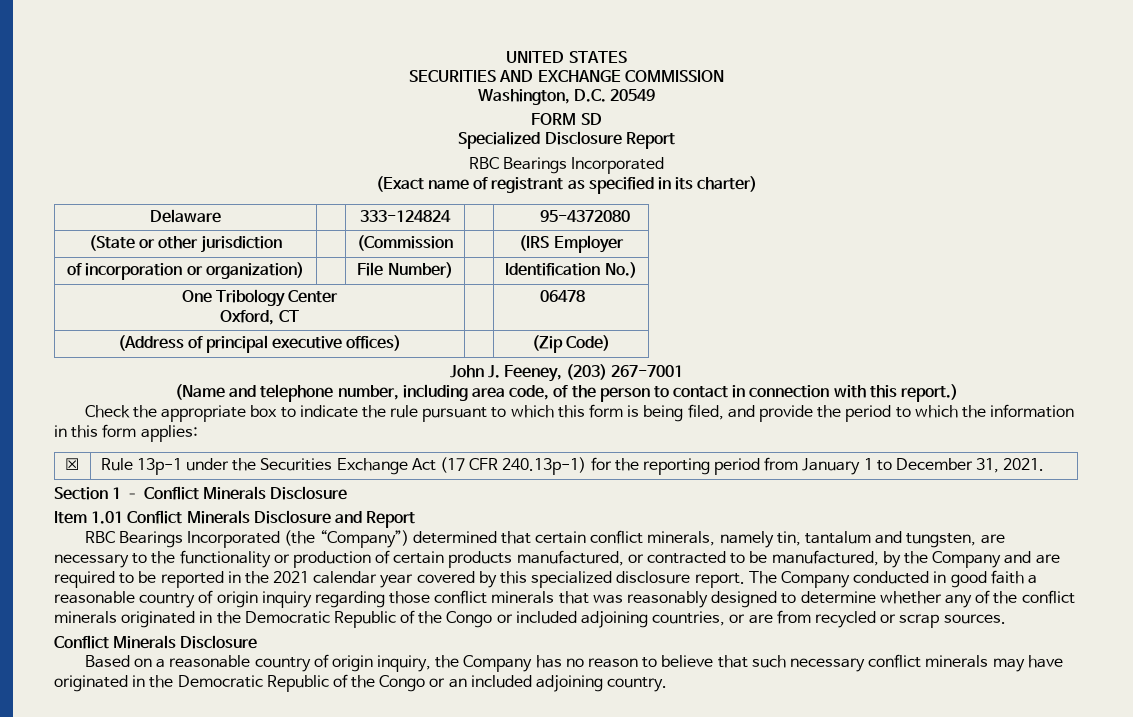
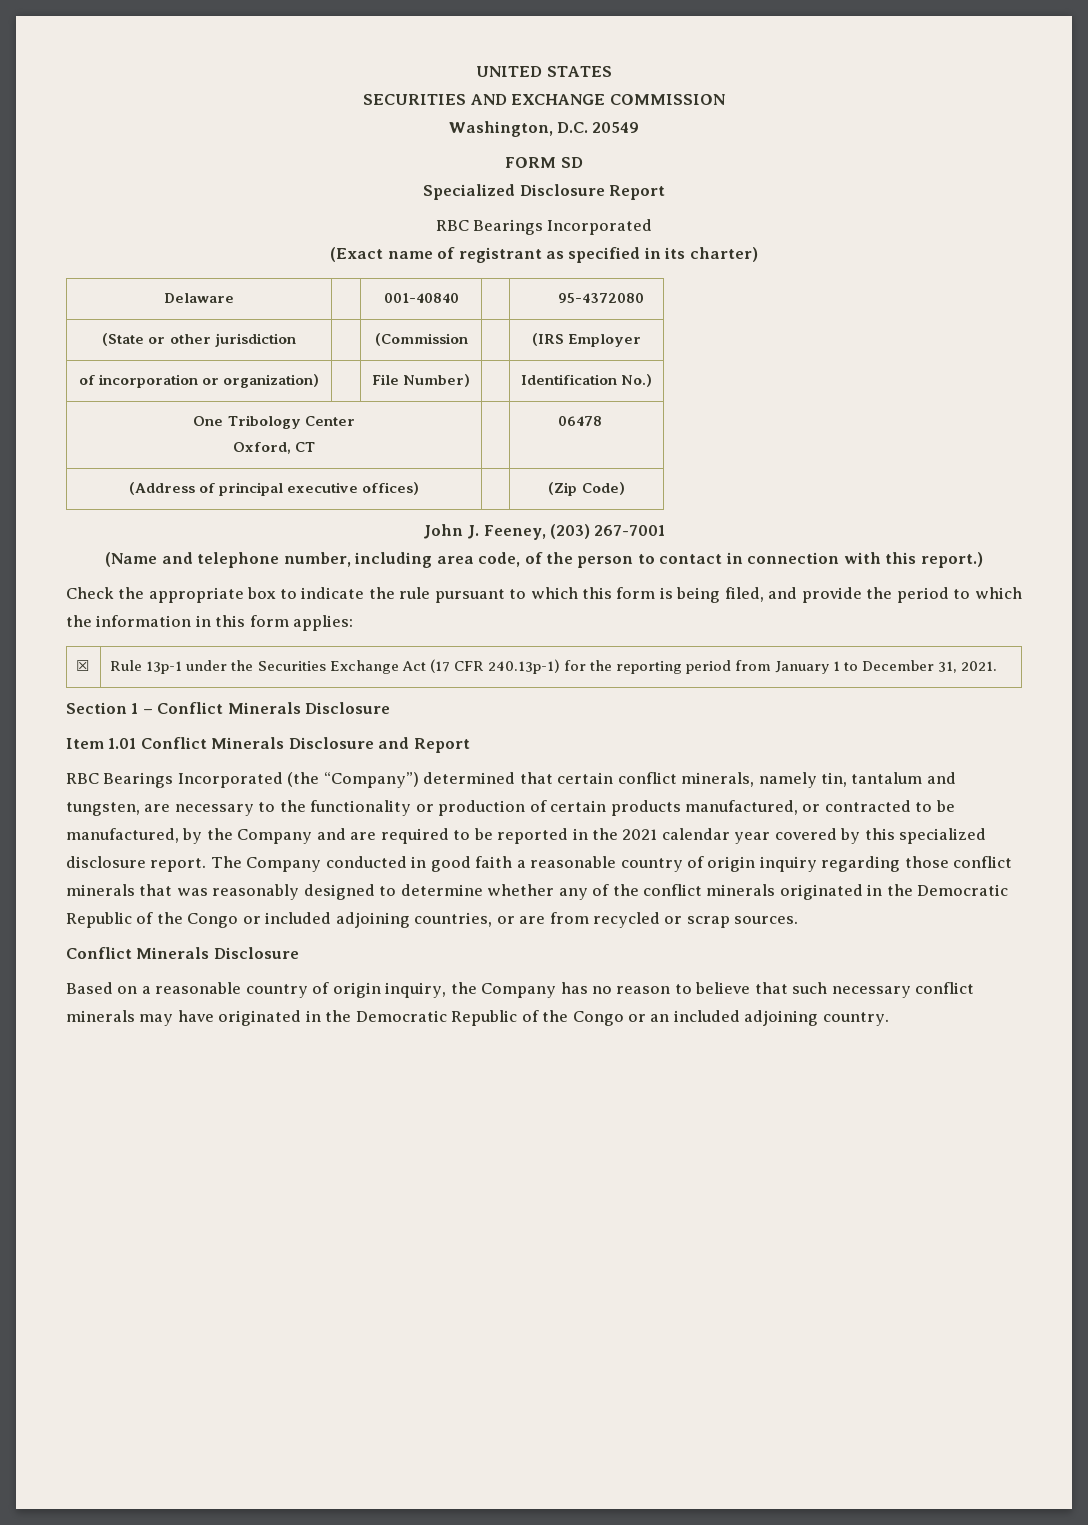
- Delaware | | 333-124824 | | 95-4372080
+ Delaware | | 001-40840 | | 95-4372080

